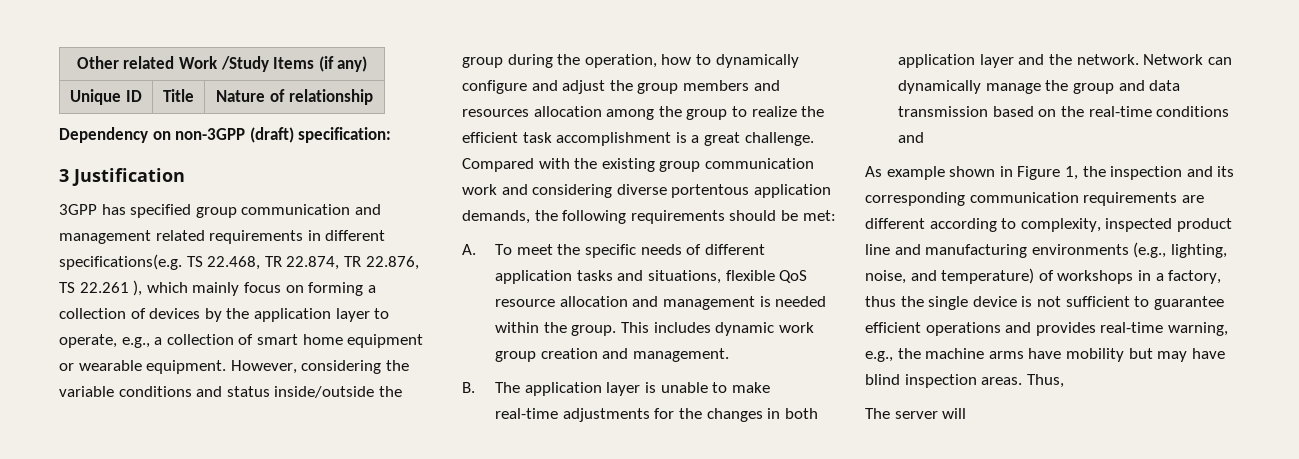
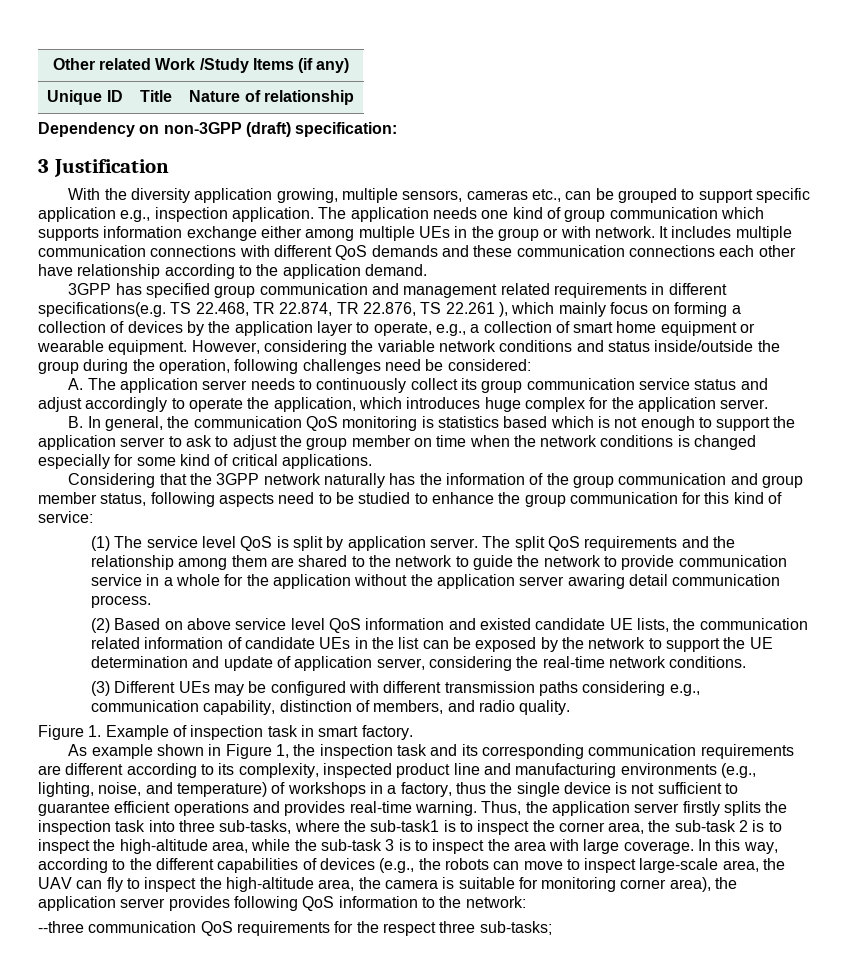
+ With the diversity application growing, multiple sensors, cameras etc., can be grouped to support specific application e.g., inspection application. The application needs one kind of group communication which supports information exchange either among multiple UEs in the group or with network. It includes multiple communication connections with different QoS demands and these communication connections each other have relationship according to the application demand.
- However, considering the variable conditions and status inside/outside the group during the operation, how to dynamically configure and adjust the group members and resources allocation among the group to realize the efficient task accomplishment is a great challenge. Compared with the existing group communication work and considering diverse portentous application demands, the following requirements should be met:
- A. To meet the specific needs of different application tasks and situations, flexible QoS resource allocation and management is needed within the group. This includes dynamic work group creation and management.
- B. The application layer is unable to make real-time adjustments for the changes in both application layer and the network. Network can dynamically manage the group and data transmission based on the real-time conditions and
+ However, considering the variable network conditions and status inside/outside the group during the operation, following challenges need be considered:
+ A. The application server needs to continuously collect its group communication service status and adjust accordingly to operate the application, which introduces huge complex for the application server.
+ B. In general, the communication QoS monitoring is statistics based which is not enough to support the application server to ask to adjust the group member on time when the network conditions is changed especially for some kind of critical applications.
+ Considering that the 3GPP network naturally has the information of the group communication and group member status, following aspects need to be studied to enhance the group communication for this kind of service:
+ (1) The service level QoS is split by application server. The split QoS requirements and the relationship among them are shared to the network to guide the network to provide communication service in a whole for the application without the application server awaring detail communication process.
+ (2) Based on above service level QoS information and existed candidate UE lists, the communication related information of candidate UEs in the list can be exposed by the network to support the UE determination and update of application server, considering the real-time network conditions.
+ (3) Different UEs may be configured with different transmission paths considering e.g., communication capability, distinction of members, and radio quality.
+ Figure 1. Example of inspection task in smart factory.
- As example shown in Figure 1, the inspection and its corresponding communication requirements are different according to complexity, inspected product line and manufacturing environments (e.g., lighting, noise, and temperature) of workshops in a factory, thus the single device is not sufficient to guarantee efficient operations and provides real-time warning, e.g., the machine arms have mobility but may have blind inspection areas. Thus,
- The server will
+ As example shown in Figure 1, the inspection task and its corresponding communication requirements are different according to its complexity, inspected product line and manufacturing environments (e.g., lighting, noise, and temperature) of workshops in a factory, thus the single device is not sufficient to guarantee efficient operations and provides real-time warning. Thus, the application server firstly splits the inspection task into three sub-tasks, where the sub-task1 is to inspect the corner area, the sub-task 2 is to inspect the high-altitude area, while the sub-task 3 is to inspect the area with large coverage. In this way, according to the different capabilities of devices (e.g., the robots can move to inspect large-scale area, the UAV can fly to inspect the high-altitude area, the camera is suitable for monitoring corner area), the application server provides following QoS information to the network:
+ --three communication QoS requirements for the respect three sub-tasks;

